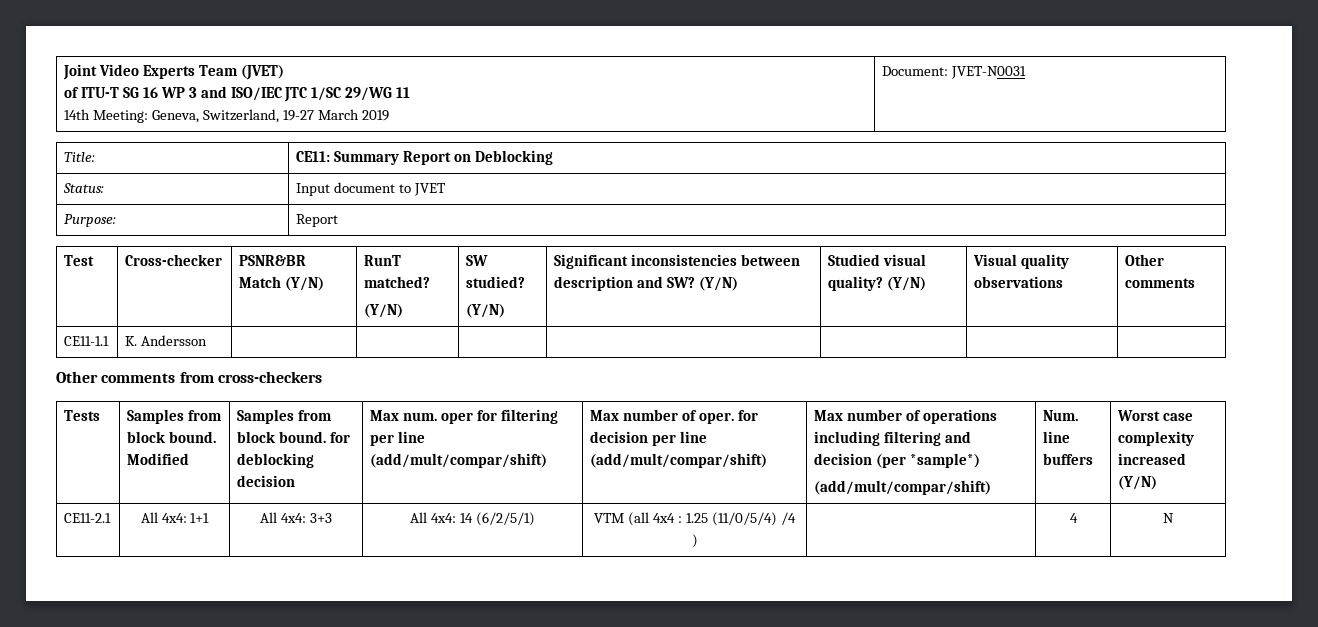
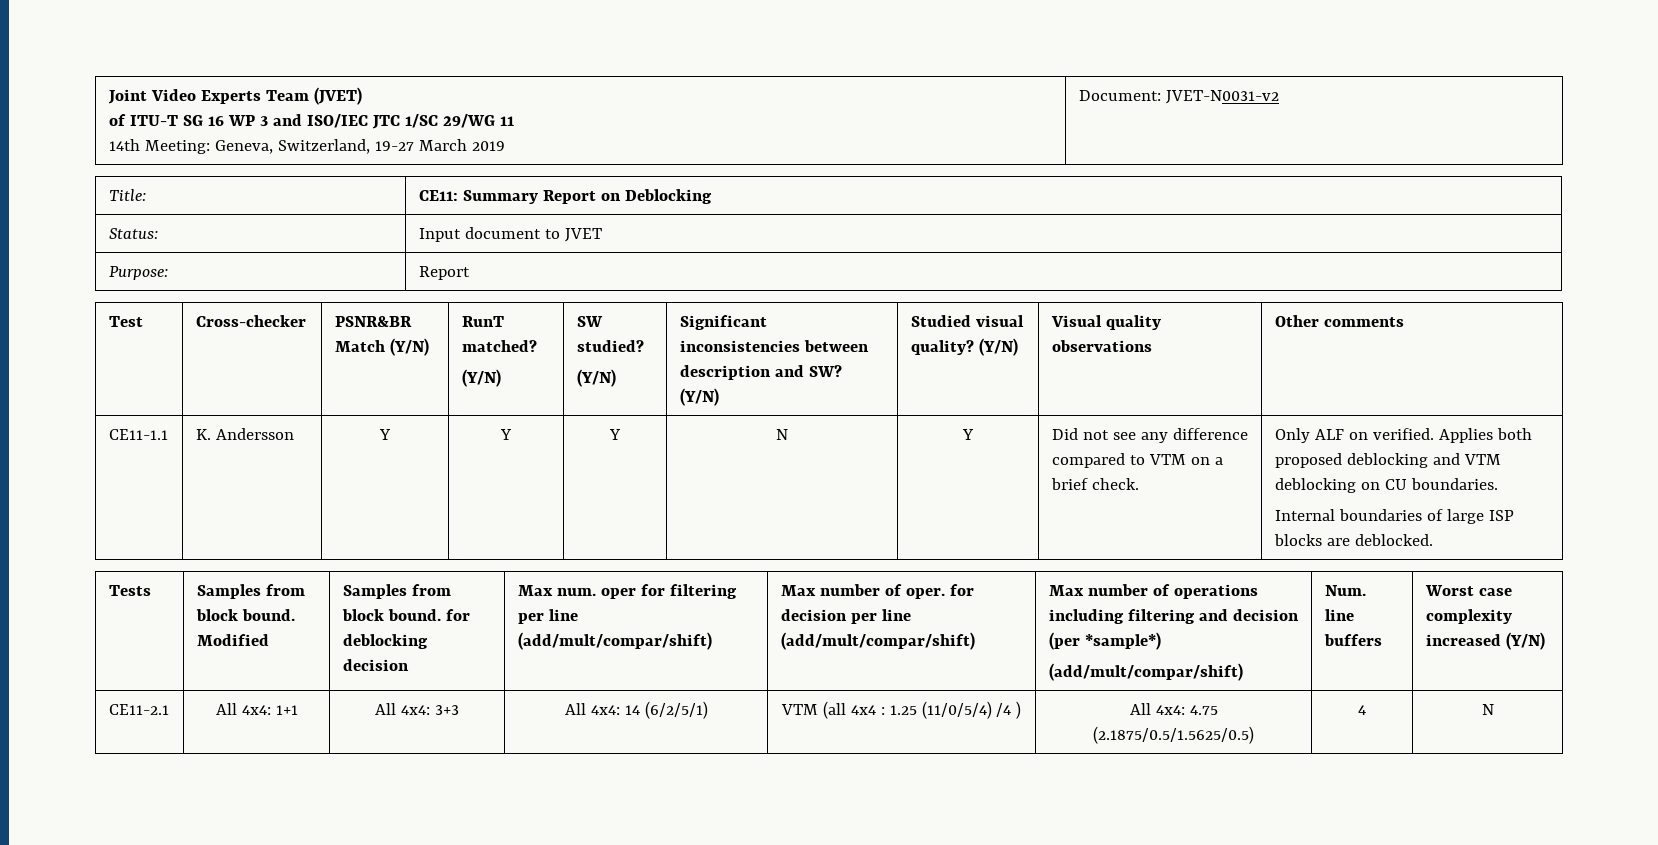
  Joint Video Experts Team (JVET)
  of ITU-T SG 16 WP 3 and ISO/IEC JTC 1/SC 29/WG 11
- 14th Meeting: Geneva, Switzerland, 19-27 March 2019 | Document: JVET-N0031
+ 14th Meeting: Geneva, Switzerland, 19-27 March 2019 | Document: JVET-N0031-v2
- Other comments from cross-checkers
+ Y | Y | Y | N | Y | Did not see any difference compared to VTM on a brief check. | Only ALF on verified. Applies both proposed deblocking and VTM deblocking on CU boundaries.
+ Internal boundaries of large ISP blocks are deblocked.
- CE11-2.1 | All 4x4: 1+1 | All 4x4: 3+3 | All 4x4: 14 (6/2/5/1) | VTM (all 4x4 : 1.25 (11/0/5/4) /4 ) | | 4 | N
+ CE11-2.1 | All 4x4: 1+1 | All 4x4: 3+3 | All 4x4: 14 (6/2/5/1) | VTM (all 4x4 : 1.25 (11/0/5/4) /4 ) | All 4x4: 4.75 (2.1875/0.5/1.5625/0.5) | 4 | N

